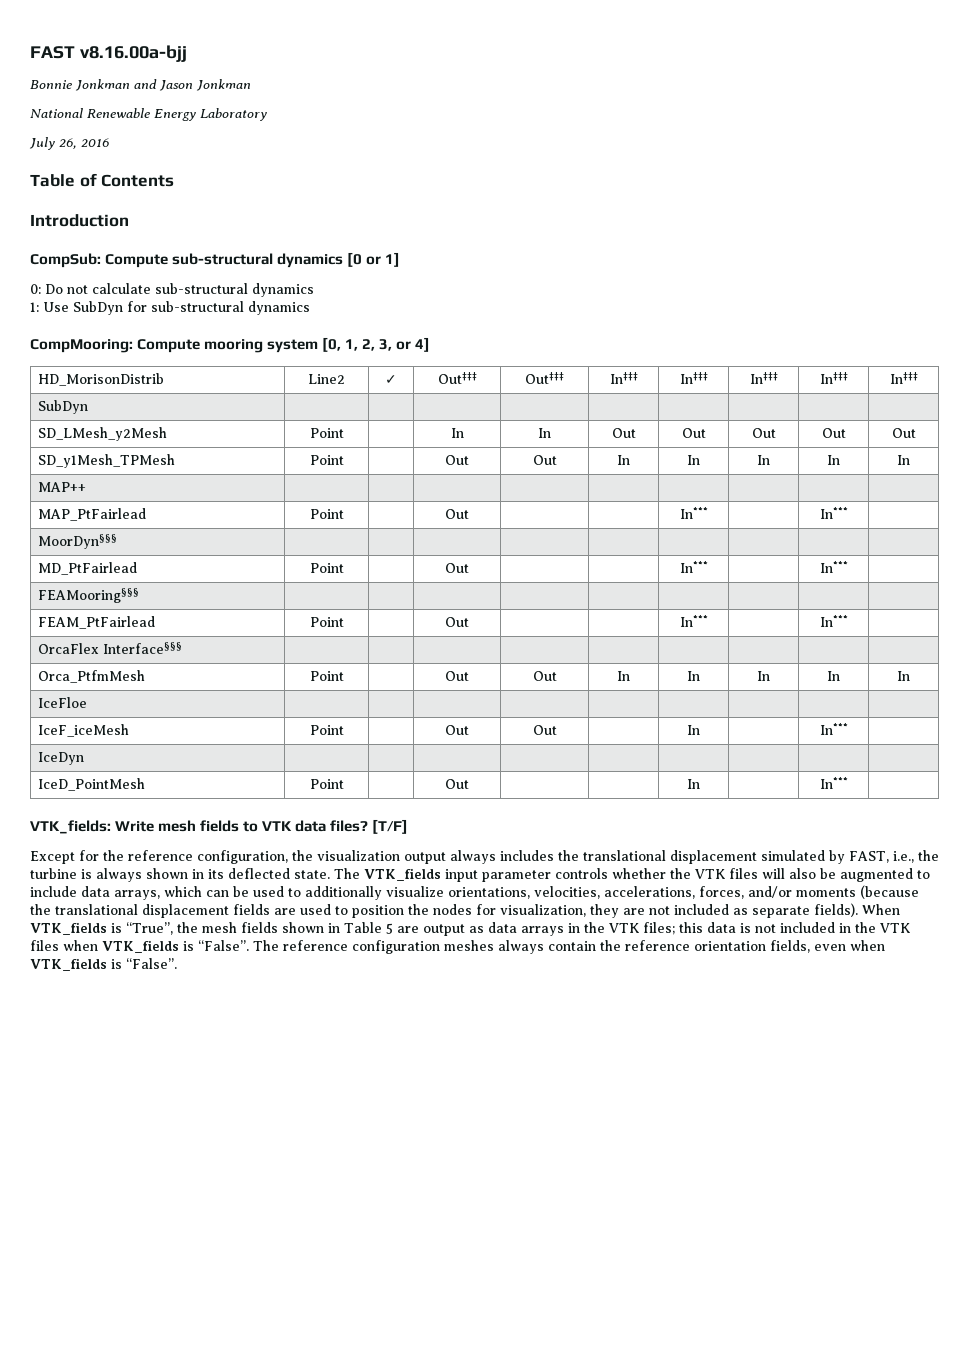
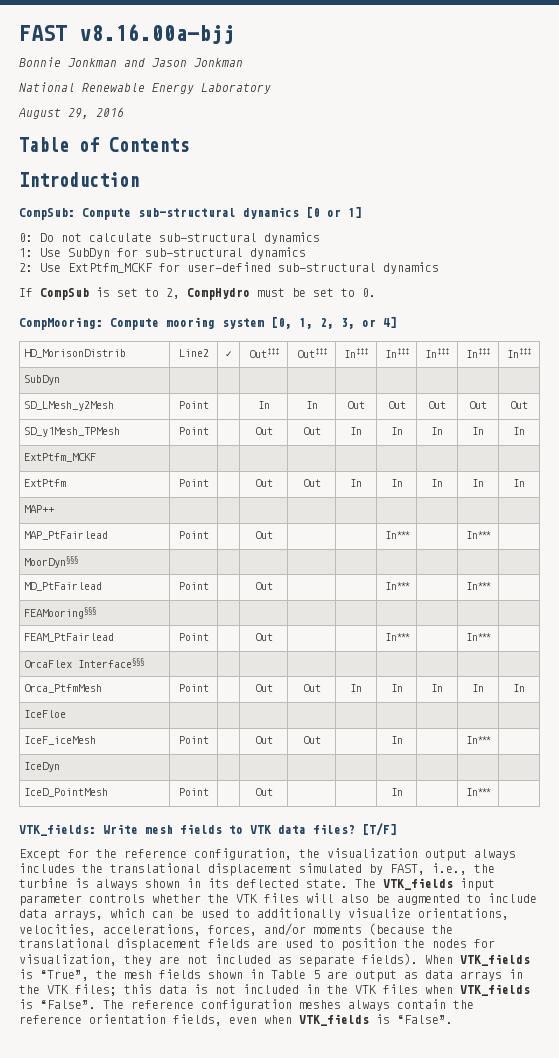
- July 26, 2016
+ August 29, 2016
+ 2: Use ExtPtfm_MCKF for user-defined sub-structural dynamics
+ If CompSub is set to 2, CompHydro must be set to 0.
+ ExtPtfm_MCKF | | | | | | | | |
+ ExtPtfm | Point | | Out | Out | In | In | In | In | In

